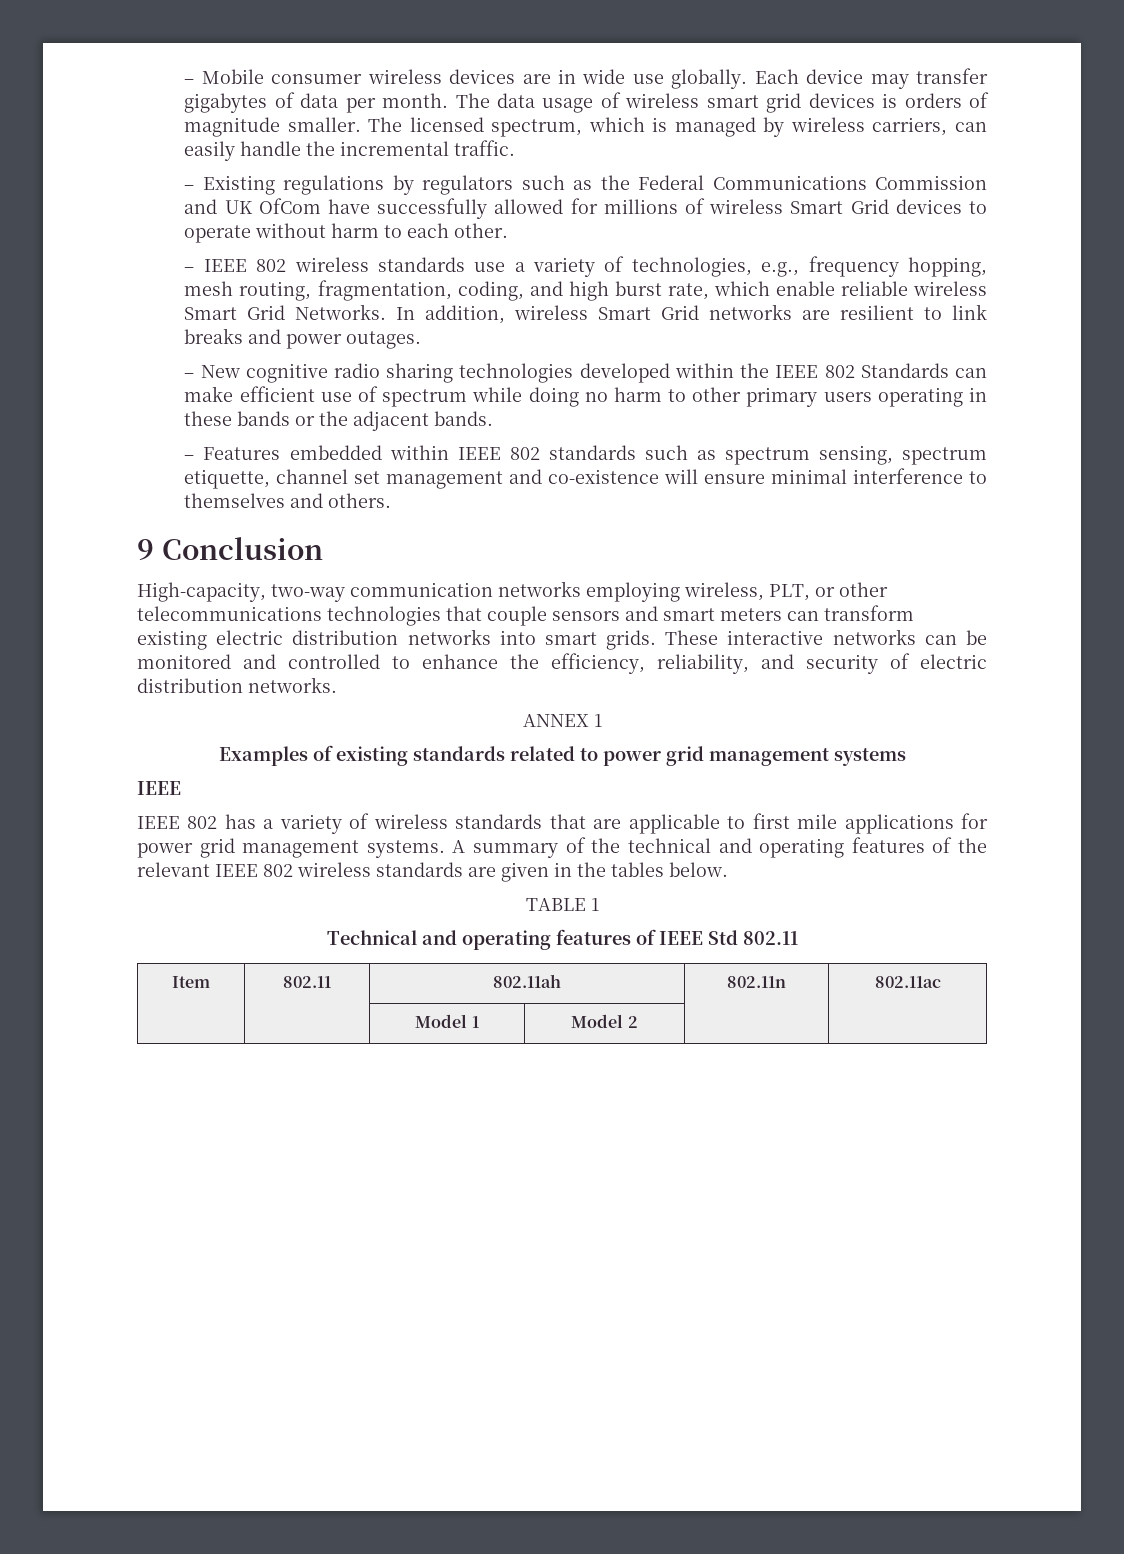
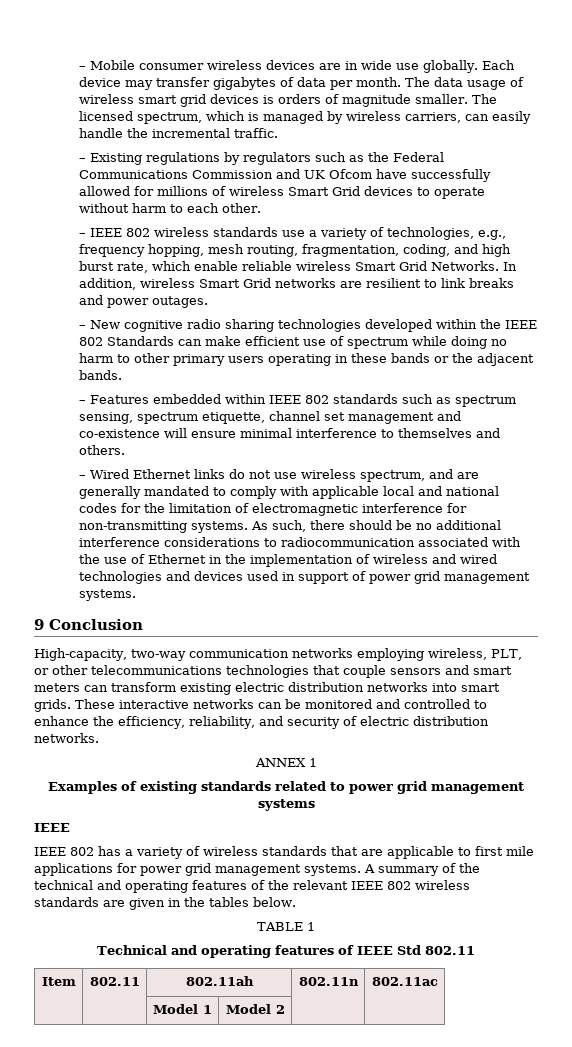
- – Existing regulations by regulators such as the Federal Communications Commission and UK OfCom have successfully allowed for millions of wireless Smart Grid devices to operate without harm to each other.
+ – Existing regulations by regulators such as the Federal Communications Commission and UK Ofcom have successfully allowed for millions of wireless Smart Grid devices to operate without harm to each other.
+ – Wired Ethernet links do not use wireless spectrum, and are generally mandated to comply with applicable local and national codes for the limitation of electromagnetic interference for non-transmitting systems. As such, there should be no additional interference considerations to radiocommunication associated with the use of Ethernet in the implementation of wireless and wired technologies and devices used in support of power grid management systems.

